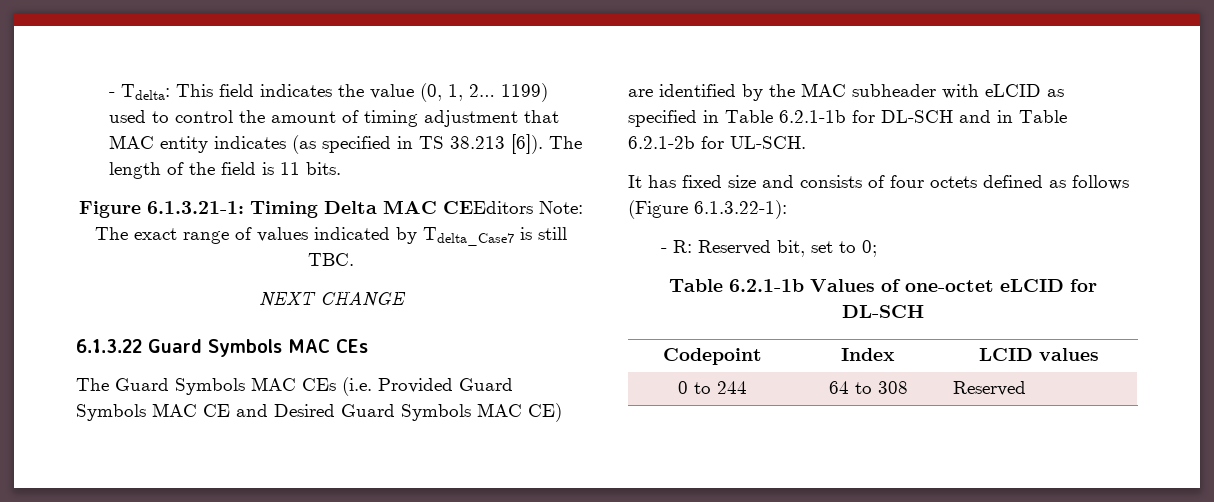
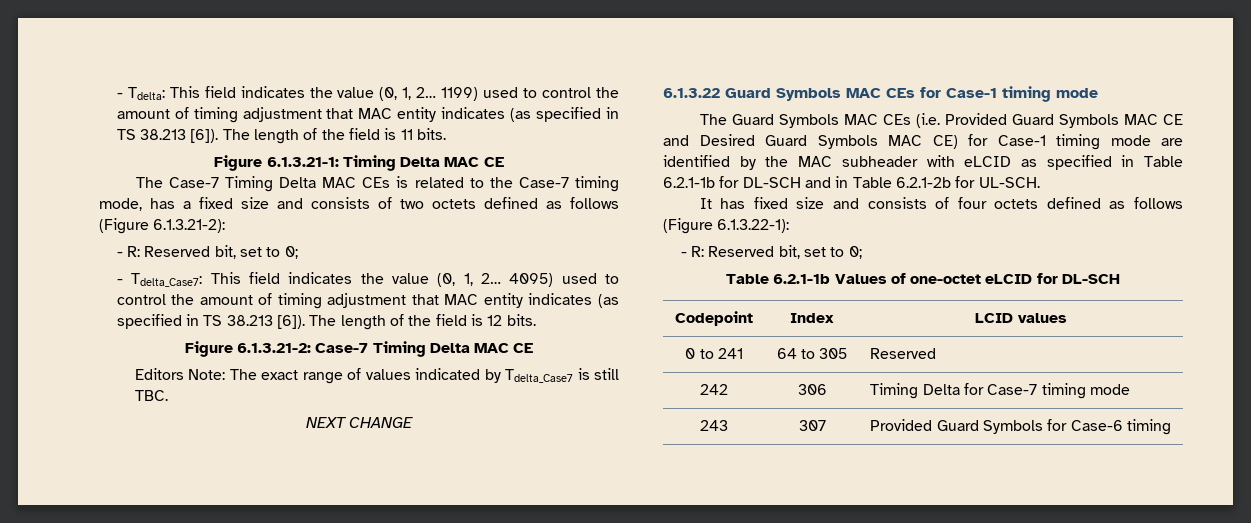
- Figure 6.1.3.21-1: Timing Delta MAC CEEditors Note: The exact range of values indicated by Tdelta_Case7 is still TBC.
+ Figure 6.1.3.21-1: Timing Delta MAC CE
+ The Case-7 Timing Delta MAC CEs is related to the Case-7 timing mode, has a fixed size and consists of two octets defined as follows (Figure 6.1.3.21-2):
+ - R: Reserved bit, set to 0;
+ - Tdelta_Case7: This field indicates the value (0, 1, 2… 4095) used to control the amount of timing adjustment that MAC entity indicates (as specified in TS 38.213 [6]). The length of the field is 12 bits.
+ Figure 6.1.3.21-2: Case-7 Timing Delta MAC CE
+ Editors Note: The exact range of values indicated by Tdelta_Case7 is still TBC.
- 6.1.3.22 Guard Symbols MAC CEs
+ 6.1.3.22 Guard Symbols MAC CEs for Case-1 timing mode
- The Guard Symbols MAC CEs (i.e. Provided Guard Symbols MAC CE and Desired Guard Symbols MAC CE) are identified by the MAC subheader with eLCID as specified in Table 6.2.1-1b for DL-SCH and in Table 6.2.1-2b for UL-SCH.
+ The Guard Symbols MAC CEs (i.e. Provided Guard Symbols MAC CE and Desired Guard Symbols MAC CE) for Case-1 timing mode are identified by the MAC subheader with eLCID as specified in Table 6.2.1-1b for DL-SCH and in Table 6.2.1-2b for UL-SCH.
- 0 to 244 | 64 to 308 | Reserved
+ 0 to 241 | 64 to 305 | Reserved
+ 242 | 306 | Timing Delta for Case-7 timing mode
+ 243 | 307 | Provided Guard Symbols for Case-6 timing

